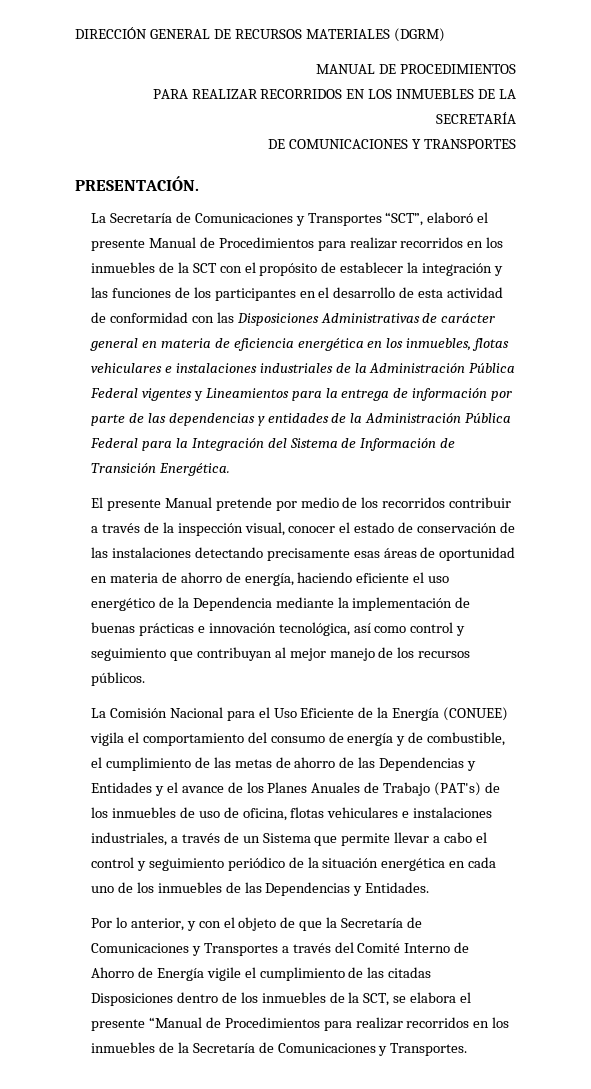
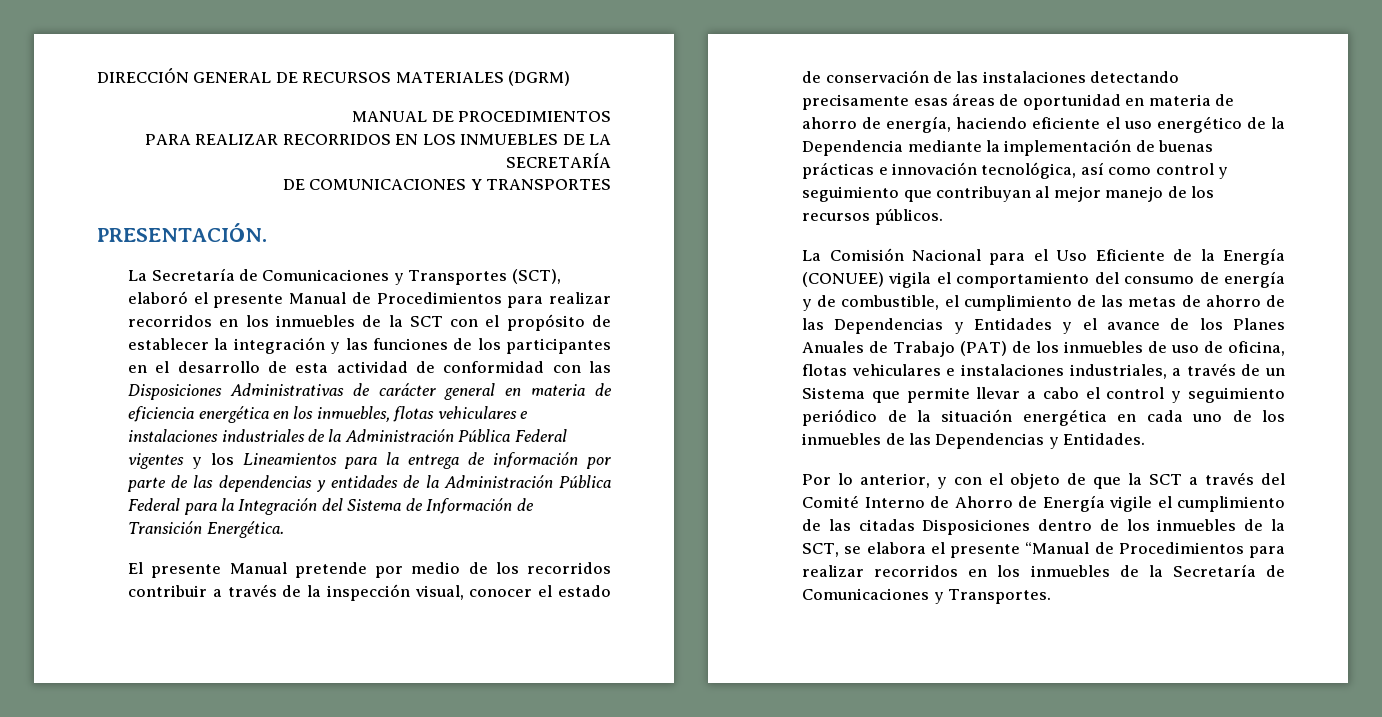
- La Secretaría de Comunicaciones y Transportes “SCT”, elaboró el presente Manual de Procedimientos para realizar recorridos en los inmuebles de la SCT con el propósito de establecer la integración y las funciones de los participantes en el desarrollo de esta actividad de conformidad con las Disposiciones Administrativas de carácter general en materia de eficiencia energética en los inmuebles, flotas vehiculares e instalaciones industriales de la Administración Pública Federal vigentes y Lineamientos para la entrega de información por parte de las dependencias y entidades de la Administración Pública Federal para la Integración del Sistema de Información de Transición Energética.
+ La Secretaría de Comunicaciones y Transportes (SCT), elaboró el presente Manual de Procedimientos para realizar recorridos en los inmuebles de la SCT con el propósito de establecer la integración y las funciones de los participantes en el desarrollo de esta actividad de conformidad con las Disposiciones Administrativas de carácter general en materia de eficiencia energética en los inmuebles, flotas vehiculares e instalaciones industriales de la Administración Pública Federal vigentes y los Lineamientos para la entrega de información por parte de las dependencias y entidades de la Administración Pública Federal para la Integración del Sistema de Información de Transición Energética.
- La Comisión Nacional para el Uso Eficiente de la Energía (CONUEE) vigila el comportamiento del consumo de energía y de combustible, el cumplimiento de las metas de ahorro de las Dependencias y Entidades y el avance de los Planes Anuales de Trabajo (PAT's) de los inmuebles de uso de oficina, flotas vehiculares e instalaciones industriales, a través de un Sistema que permite llevar a cabo el control y seguimiento periódico de la situación energética en cada uno de los inmuebles de las Dependencias y Entidades.
+ La Comisión Nacional para el Uso Eficiente de la Energía (CONUEE) vigila el comportamiento del consumo de energía y de combustible, el cumplimiento de las metas de ahorro de las Dependencias y Entidades y el avance de los Planes Anuales de Trabajo (PAT) de los inmuebles de uso de oficina, flotas vehiculares e instalaciones industriales, a través de un Sistema que permite llevar a cabo el control y seguimiento periódico de la situación energética en cada uno de los inmuebles de las Dependencias y Entidades.
- Por lo anterior, y con el objeto de que la Secretaría de Comunicaciones y Transportes a través del Comité Interno de Ahorro de Energía vigile el cumplimiento de las citadas Disposiciones dentro de los inmuebles de la SCT, se elabora el presente “Manual de Procedimientos para realizar recorridos en los inmuebles de la Secretaría de Comunicaciones y Transportes.
+ Por lo anterior, y con el objeto de que la SCT a través del Comité Interno de Ahorro de Energía vigile el cumplimiento de las citadas Disposiciones dentro de los inmuebles de la SCT, se elabora el presente “Manual de Procedimientos para realizar recorridos en los inmuebles de la Secretaría de Comunicaciones y Transportes.

